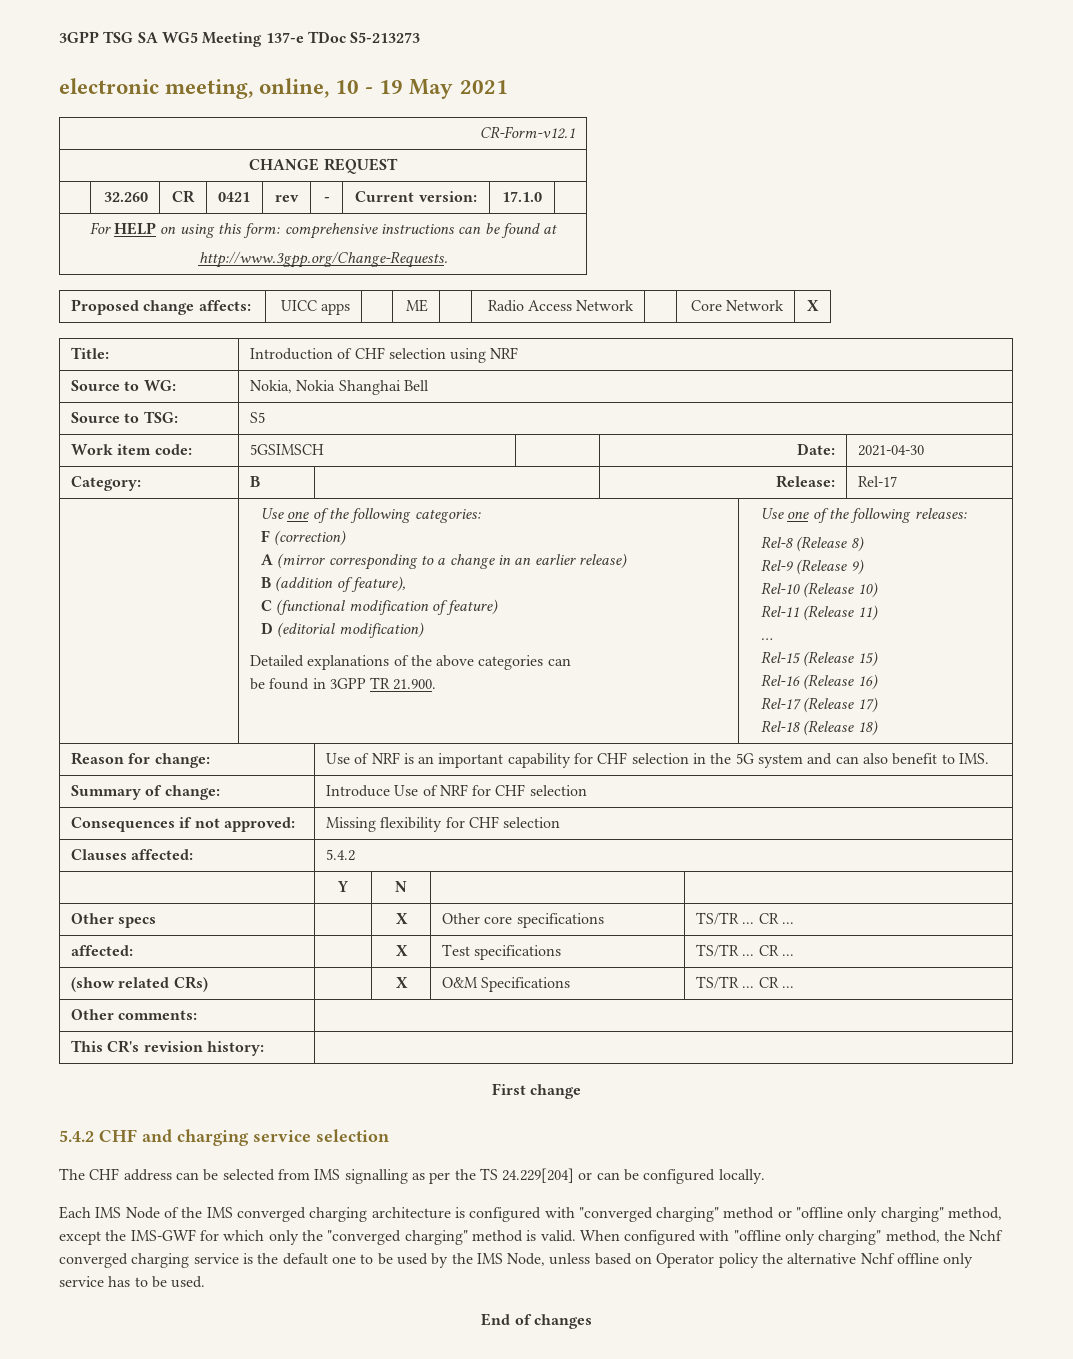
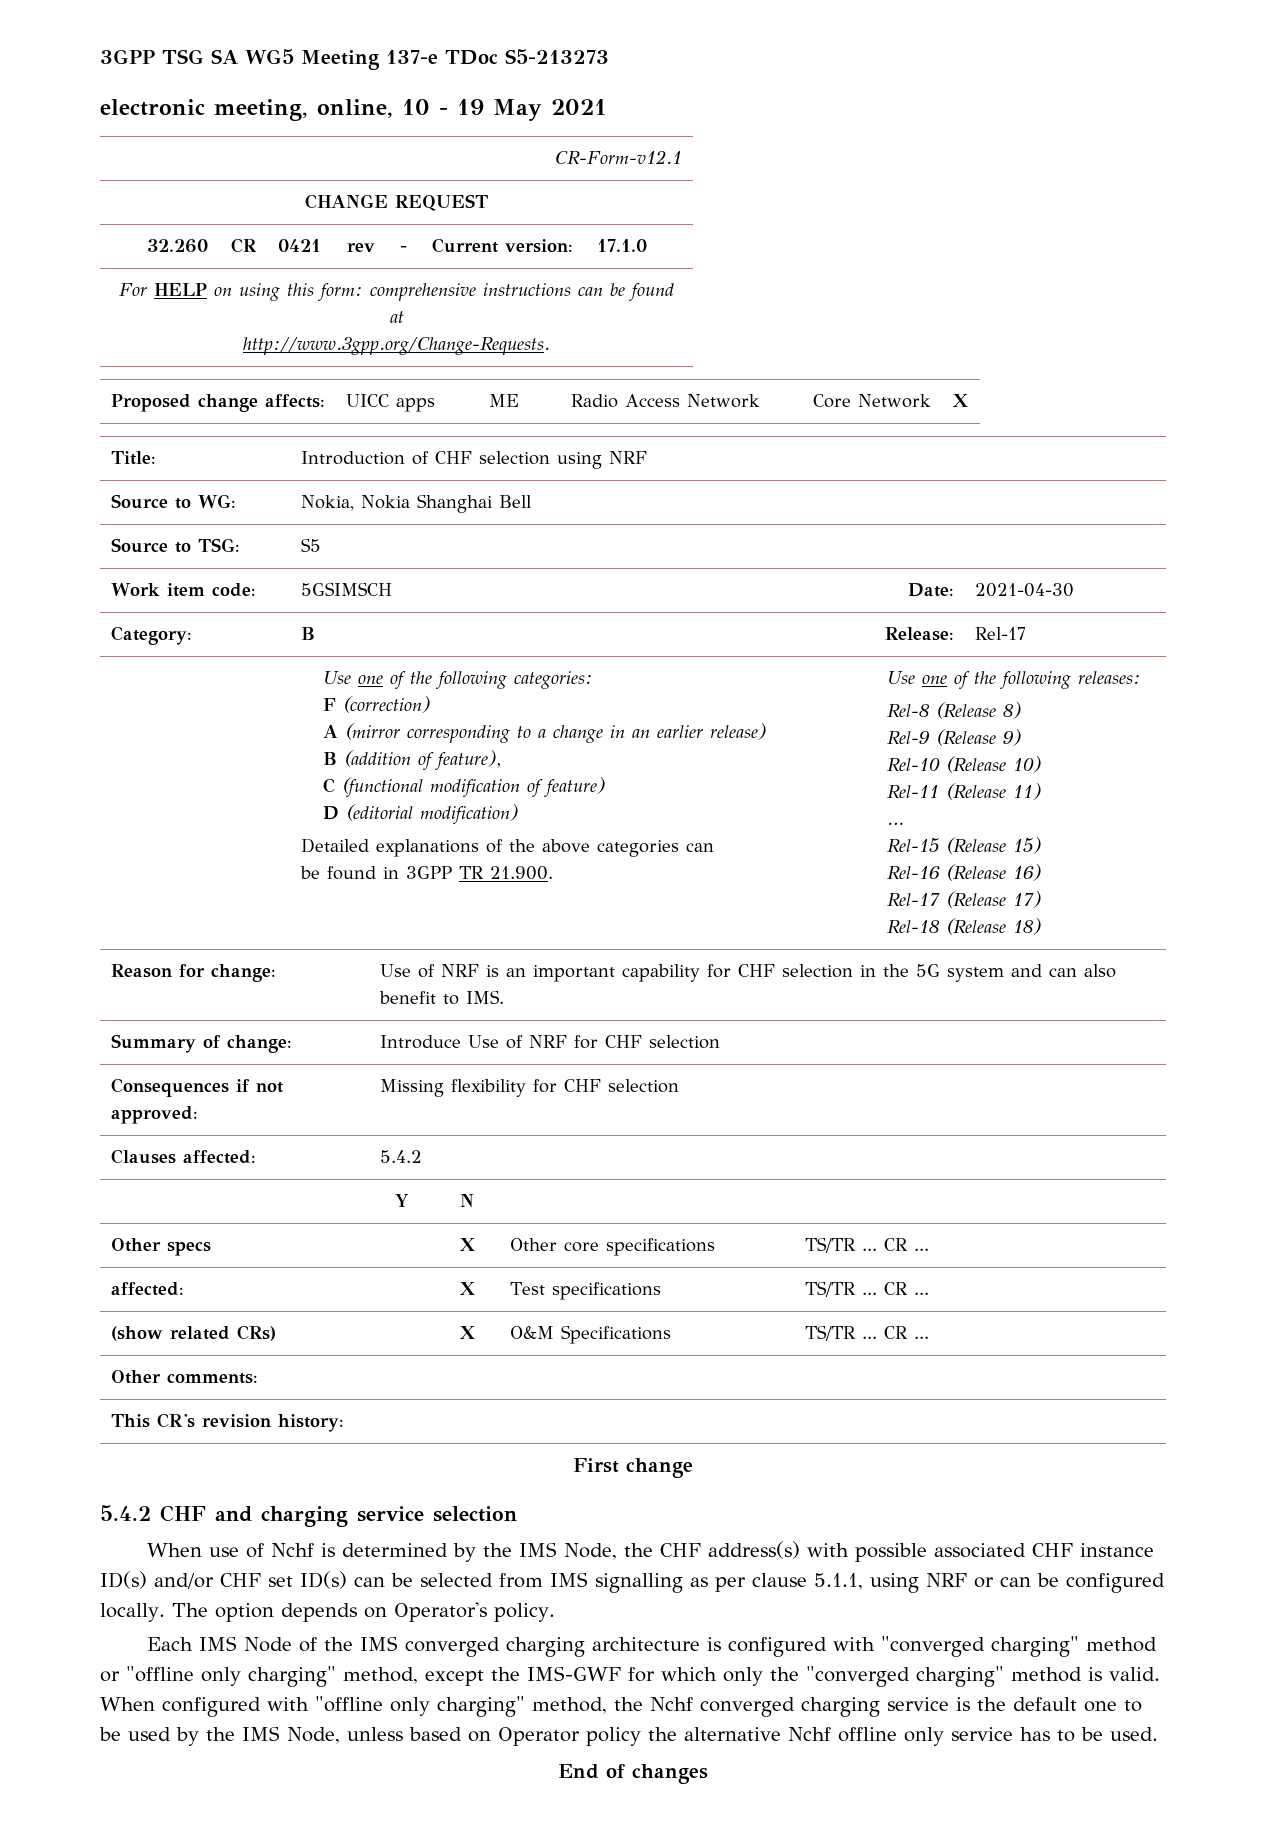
- The CHF address can be selected from IMS signalling as per the TS 24.229[204] or can be configured locally.
+ When use of Nchf is determined by the IMS Node, the CHF address(s) with possible associated CHF instance ID(s) and/or CHF set ID(s) can be selected from IMS signalling as per clause 5.1.1, using NRF or can be configured locally. The option depends on Operator's policy.

